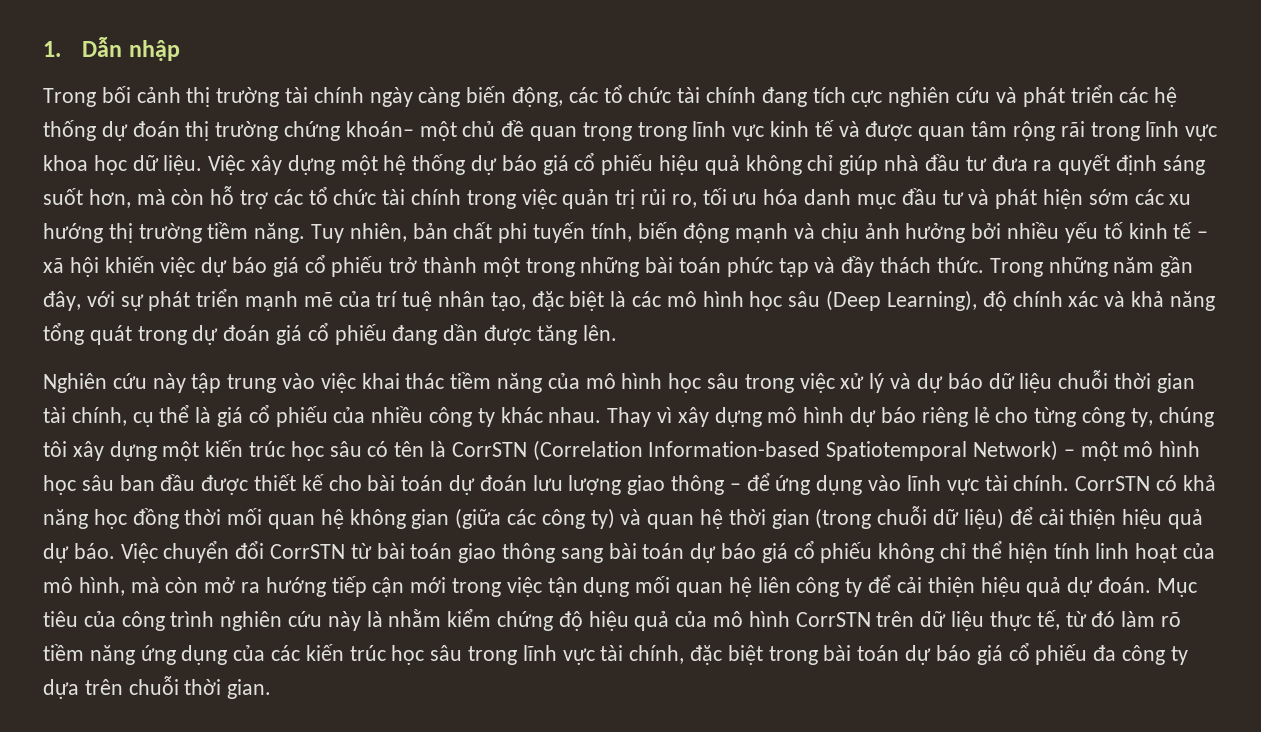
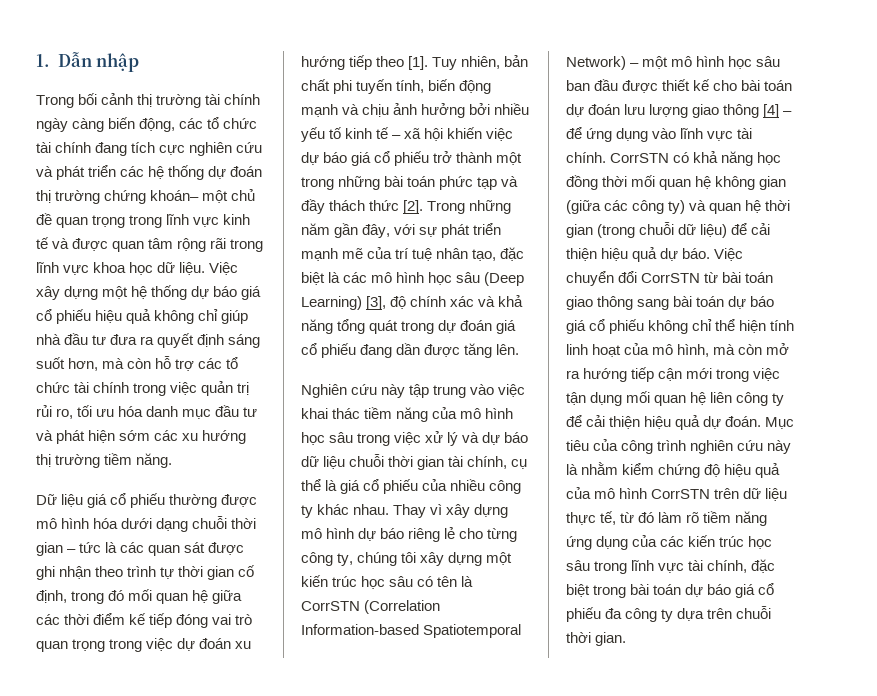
- Việc xây dựng một hệ thống dự báo giá cổ phiếu hiệu quả không chỉ giúp nhà đầu tư đưa ra quyết định sáng suốt hơn, mà còn hỗ trợ các tổ chức tài chính trong việc quản trị rủi ro, tối ưu hóa danh mục đầu tư và phát hiện sớm các xu hướng thị trường tiềm năng. Tuy nhiên, bản chất phi tuyến tính, biến động mạnh và chịu ảnh hưởng bởi nhiều yếu tố kinh tế – xã hội khiến việc dự báo giá cổ phiếu trở thành một trong những bài toán phức tạp và đầy thách thức.
+ Việc xây dựng một hệ thống dự báo giá cổ phiếu hiệu quả không chỉ giúp nhà đầu tư đưa ra quyết định sáng suốt hơn, mà còn hỗ trợ các tổ chức tài chính trong việc quản trị rủi ro, tối ưu hóa danh mục đầu tư và phát hiện sớm các xu hướng thị trường tiềm năng.
+ Dữ liệu giá cổ phiếu thường được mô hình hóa dưới dạng chuỗi thời gian – tức là các quan sát được ghi nhận theo trình tự thời gian cố định, trong đó mối quan hệ giữa các thời điểm kế tiếp đóng vai trò quan trọng trong việc dự đoán xu hướng tiếp theo [1]. Tuy nhiên, bản chất phi tuyến tính, biến động mạnh và chịu ảnh hưởng bởi nhiều yếu tố kinh tế – xã hội khiến việc dự báo giá cổ phiếu trở thành một trong những bài toán phức tạp và đầy thách thức [2].
- Trong những năm gần đây, với sự phát triển mạnh mẽ của trí tuệ nhân tạo, đặc biệt là các mô hình học sâu (Deep Learning), độ chính xác và khả năng tổng quát trong dự đoán giá cổ phiếu đang dần được tăng lên.
+ Trong những năm gần đây, với sự phát triển mạnh mẽ của trí tuệ nhân tạo, đặc biệt là các mô hình học sâu (Deep Learning) [3], độ chính xác và khả năng tổng quát trong dự đoán giá cổ phiếu đang dần được tăng lên.
- Thay vì xây dựng mô hình dự báo riêng lẻ cho từng công ty, chúng tôi xây dựng một kiến trúc học sâu có tên là CorrSTN (Correlation Information-based Spatiotemporal Network) – một mô hình học sâu ban đầu được thiết kế cho bài toán dự đoán lưu lượng giao thông – để ứng dụng vào lĩnh vực tài chính.
+ Thay vì xây dựng mô hình dự báo riêng lẻ cho từng công ty, chúng tôi xây dựng một kiến trúc học sâu có tên là CorrSTN (Correlation Information-based Spatiotemporal Network) – một mô hình học sâu ban đầu được thiết kế cho bài toán dự đoán lưu lượng giao thông [4] – để ứng dụng vào lĩnh vực tài chính.

